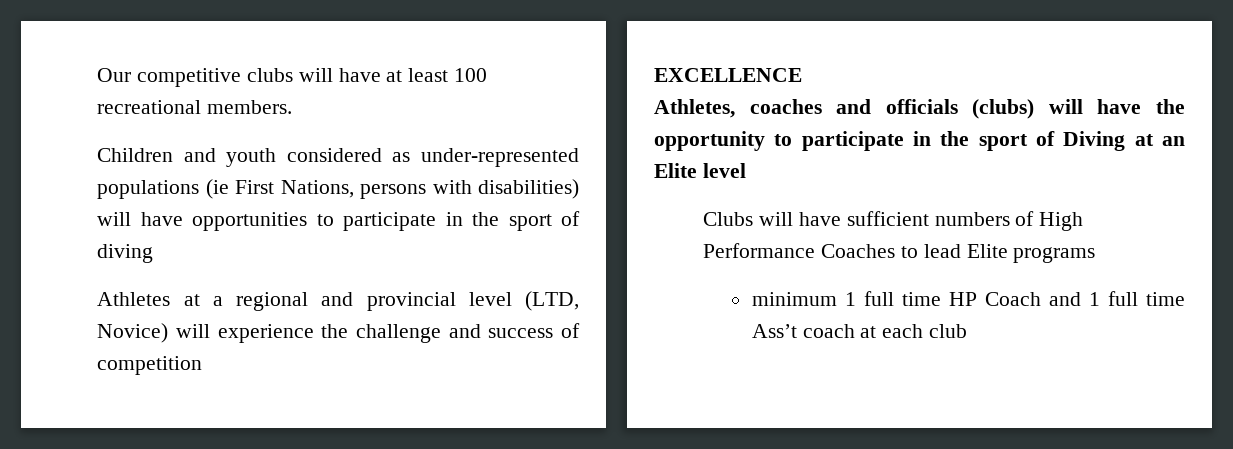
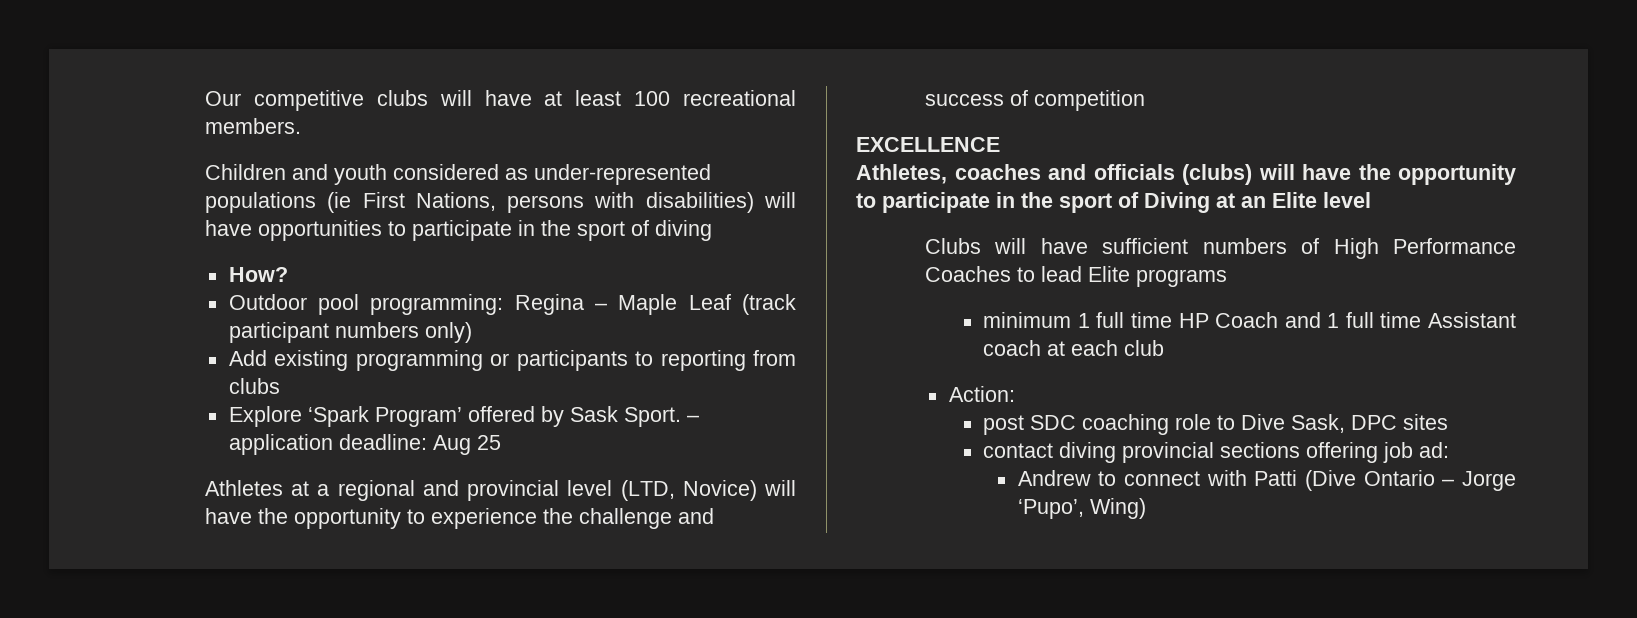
+ How?
+ Outdoor pool programming: Regina – Maple Leaf (track participant numbers only)
+ Add existing programming or participants to reporting from clubs
+ Explore ‘Spark Program’ offered by Sask Sport. – application deadline: Aug 25
- Athletes at a regional and provincial level (LTD, Novice) will experience the challenge and success of competition
+ Athletes at a regional and provincial level (LTD, Novice) will have the opportunity to experience the challenge and success of competition
- minimum 1 full time HP Coach and 1 full time Ass’t coach at each club
+ minimum 1 full time HP Coach and 1 full time Assistant coach at each club
+ Action:
+ post SDC coaching role to Dive Sask, DPC sites
+ contact diving provincial sections offering job ad:
+ Andrew to connect with Patti (Dive Ontario – Jorge ‘Pupo’, Wing)

